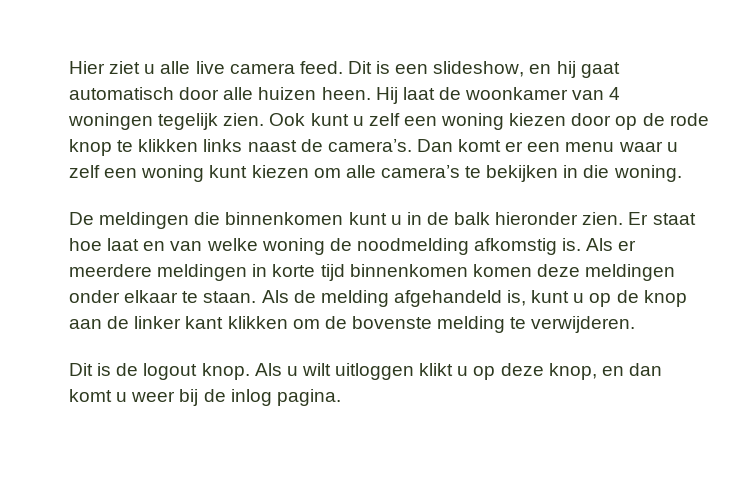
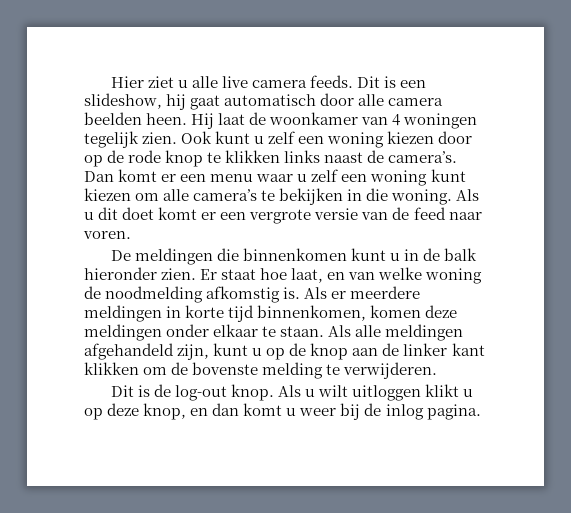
- Hier ziet u alle live camera feed.
+ Hier ziet u alle live camera feeds.
- Dit is een slideshow, en hij gaat automatisch door alle huizen heen.
+ Dit is een slideshow, hij gaat automatisch door alle camera beelden heen.
+ Als u dit doet komt er een vergrote versie van de feed naar voren.
- Er staat hoe laat en van welke woning de noodmelding afkomstig is.
+ Er staat hoe laat, en van welke woning de noodmelding afkomstig is.
- Als er meerdere meldingen in korte tijd binnenkomen komen deze meldingen onder elkaar te staan.
+ Als er meerdere meldingen in korte tijd binnenkomen, komen deze meldingen onder elkaar te staan.
- Als de melding afgehandeld is, kunt u op de knop aan de linker kant klikken om de bovenste melding te verwijderen.
+ Als alle meldingen afgehandeld zijn, kunt u op de knop aan de linker kant klikken om de bovenste melding te verwijderen.
- Dit is de logout knop.
+ Dit is de log-out knop.

